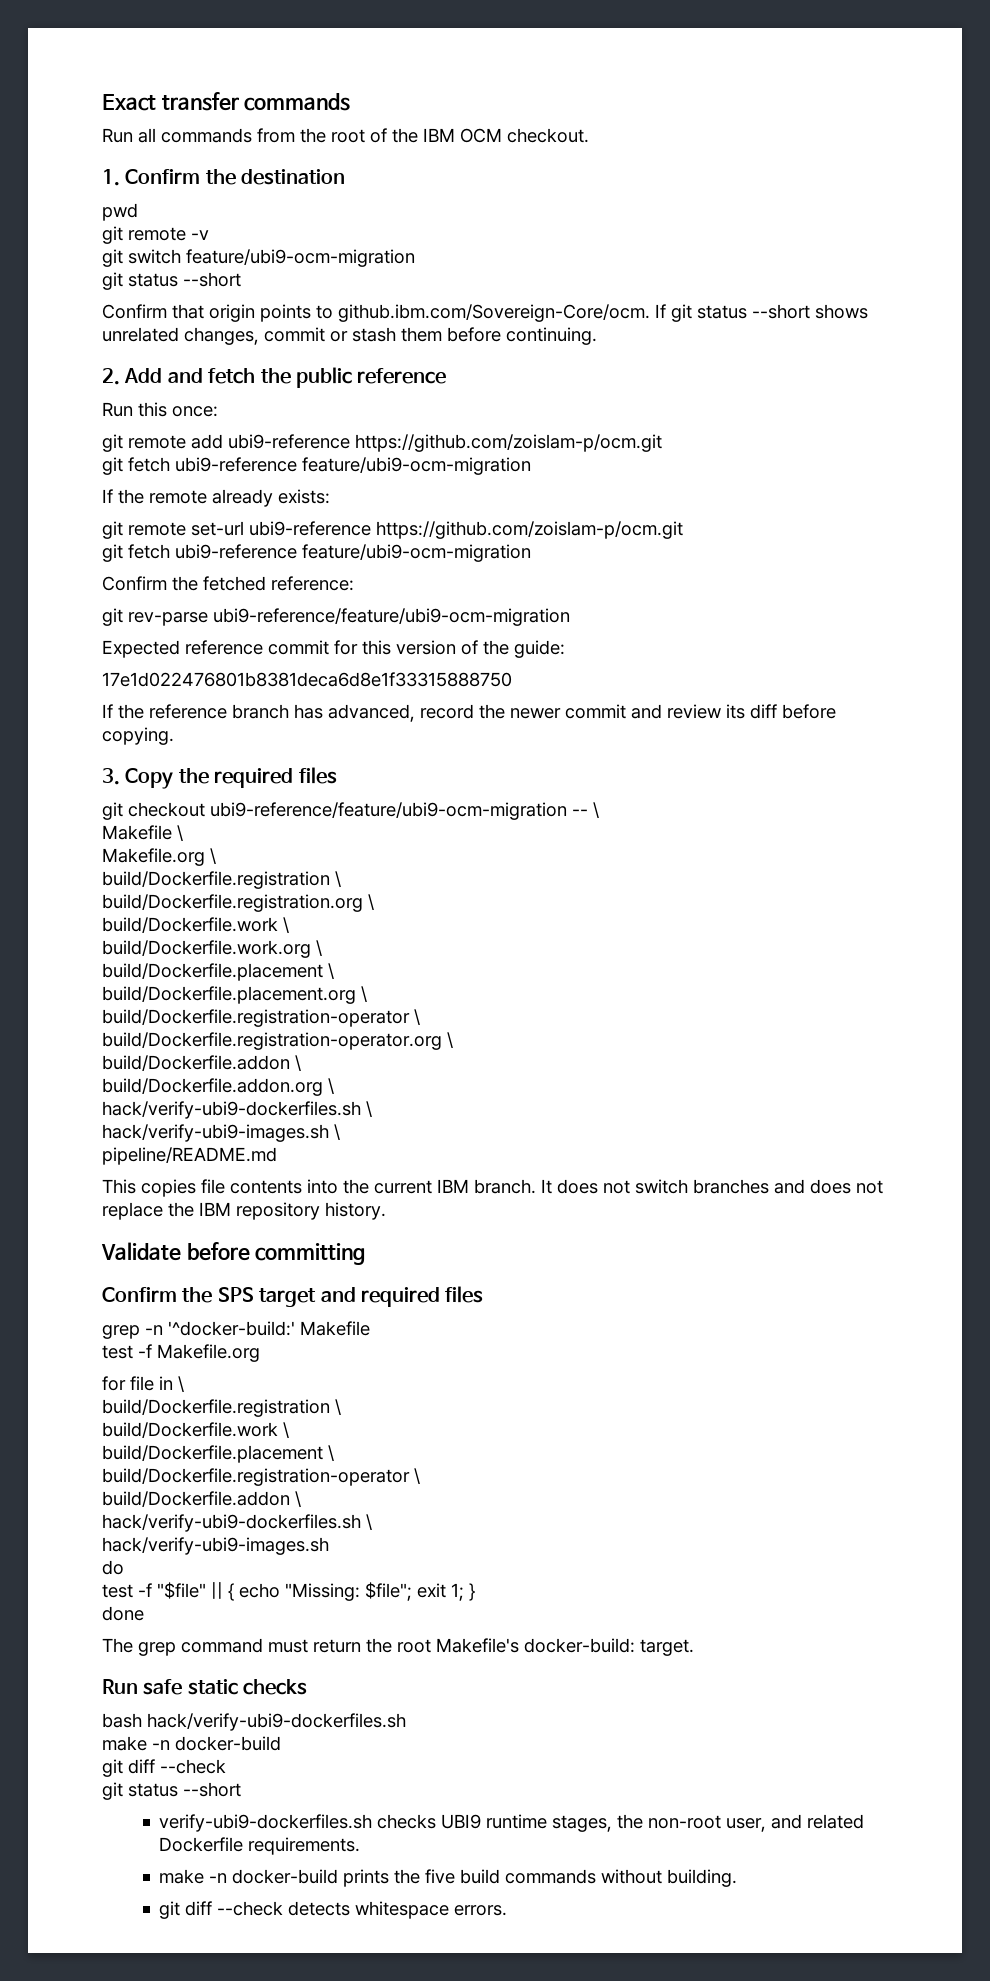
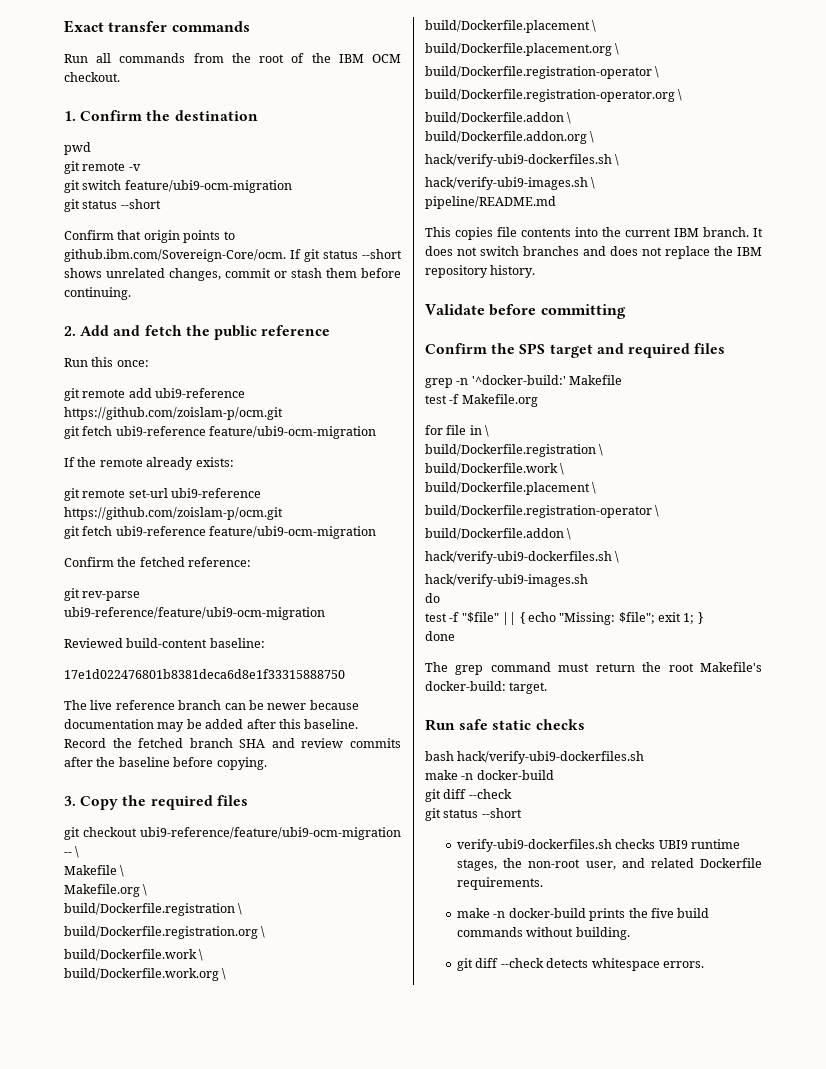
- Expected reference commit for this version of the guide:
+ Reviewed build-content baseline:
  17e1d022476801b8381deca6d8e1f33315888750
- If the reference branch has advanced, record the newer commit and review its diff before copying.
+ The live reference branch can be newer because documentation may be added after this baseline. Record the fetched branch SHA and review commits after the baseline before copying.

